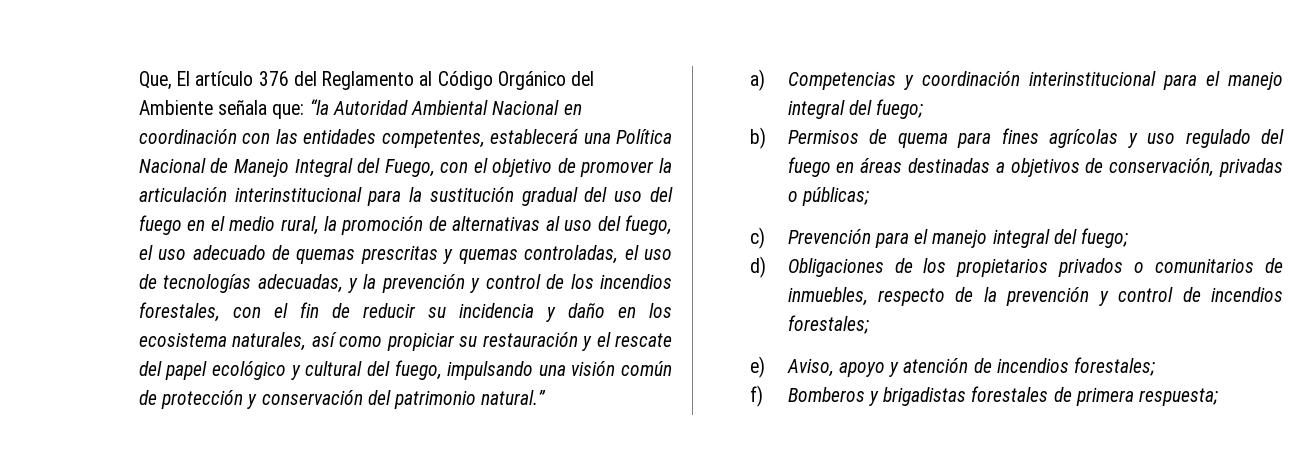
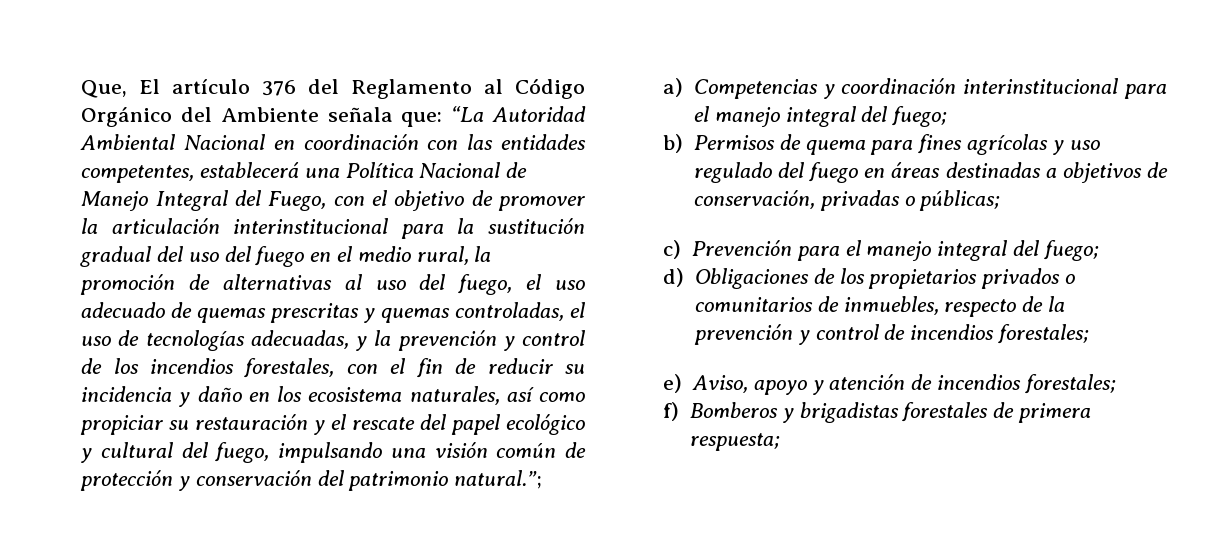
- “la Autoridad Ambiental Nacional en coordinación con las entidades competentes, establecerá una Política Nacional de Manejo Integral del Fuego, con el objetivo de promover la articulación interinstitucional para la sustitución gradual del uso del fuego en el medio rural, la promoción de alternativas al uso del fuego, el uso adecuado de quemas prescritas y quemas controladas, el uso de tecnologías adecuadas, y la prevención y control de los incendios forestales, con el fin de reducir su incidencia y daño en los ecosistema naturales, así como propiciar su restauración y el rescate del papel ecológico y cultural del fuego, impulsando una visión común de protección y conservación del patrimonio natural.”
+ “La Autoridad Ambiental Nacional en coordinación con las entidades competentes, establecerá una Política Nacional de Manejo Integral del Fuego, con el objetivo de promover la articulación interinstitucional para la sustitución gradual del uso del fuego en el medio rural, la promoción de alternativas al uso del fuego, el uso adecuado de quemas prescritas y quemas controladas, el uso de tecnologías adecuadas, y la prevención y control de los incendios forestales, con el fin de reducir su incidencia y daño en los ecosistema naturales, así como propiciar su restauración y el rescate del papel ecológico y cultural del fuego, impulsando una visión común de protección y conservación del patrimonio natural.”;

